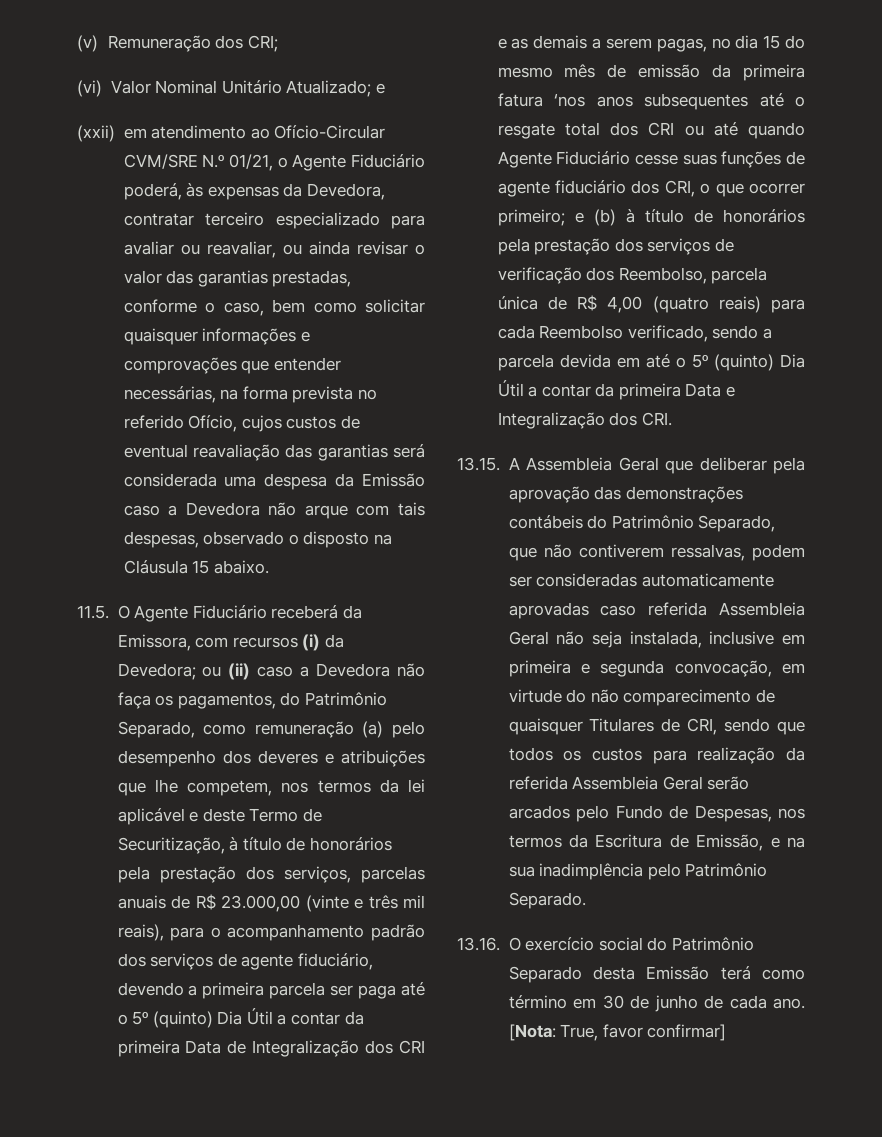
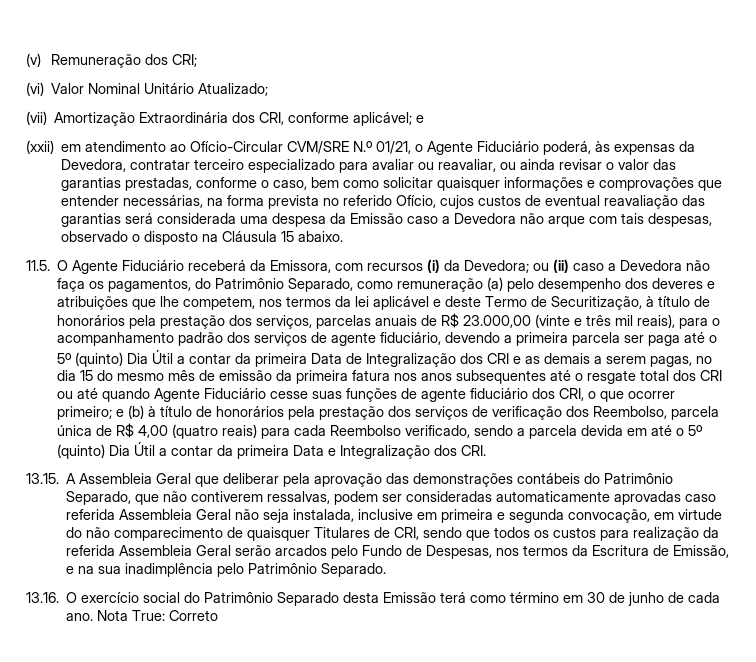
- (vi) Valor Nominal Unitário Atualizado; e
+ (vi) Valor Nominal Unitário Atualizado;
+ (vii) Amortização Extraordinária dos CRI, conforme aplicável; e
- ou (ii) caso a Devedora não faça os pagamentos, do Patrimônio Separado, como remuneração (a) pelo desempenho dos deveres e atribuições que lhe competem, nos termos da lei aplicável e deste Termo de Securitização, à título de honorários pela prestação dos serviços, parcelas anuais de R$ 23.000,00 (vinte e três mil reais), para o acompanhamento padrão dos serviços de agente fiduciário, devendo a primeira parcela ser paga até o 5º (quinto) Dia Útil a contar da primeira Data de Integralização dos CRI e as demais a serem pagas, no dia 15 do mesmo mês de emissão da primeira fatura ‘nos anos subsequentes até o resgate total dos CRI ou até quando Agente Fiduciário cesse suas funções de agente fiduciário dos CRI, o que ocorrer primeiro;
+ ou (ii) caso a Devedora não faça os pagamentos, do Patrimônio Separado, como remuneração (a) pelo desempenho dos deveres e atribuições que lhe competem, nos termos da lei aplicável e deste Termo de Securitização, à título de honorários pela prestação dos serviços, parcelas anuais de R$ 23.000,00 (vinte e três mil reais), para o acompanhamento padrão dos serviços de agente fiduciário, devendo a primeira parcela ser paga até o 5º (quinto) Dia Útil a contar da primeira Data de Integralização dos CRI e as demais a serem pagas, no dia 15 do mesmo mês de emissão da primeira fatura nos anos subsequentes até o resgate total dos CRI ou até quando Agente Fiduciário cesse suas funções de agente fiduciário dos CRI, o que ocorrer primeiro;
- [Nota: True, favor confirmar]
+ Nota True: Correto

